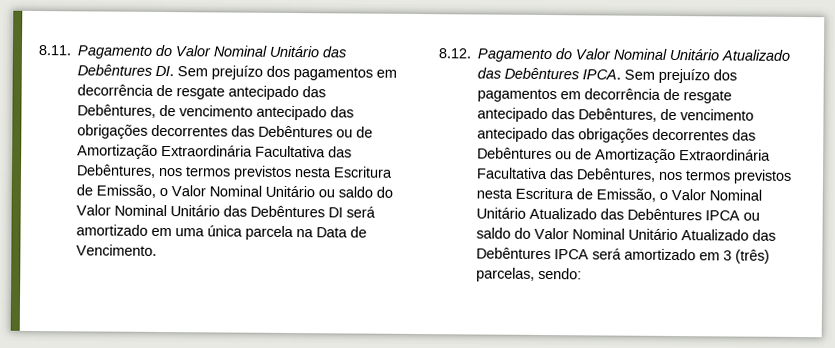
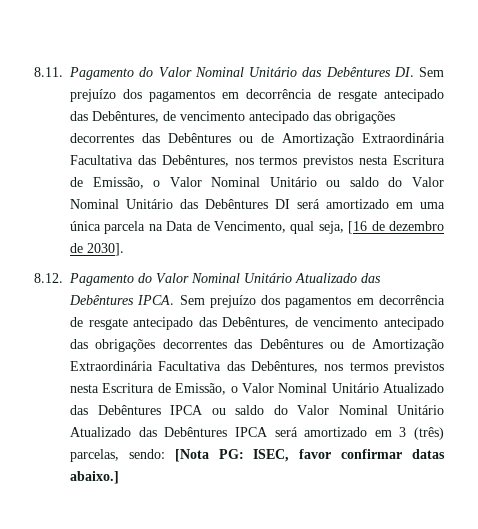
- 8.11. Pagamento do Valor Nominal Unitário das Debêntures DI. Sem prejuízo dos pagamentos em decorrência de resgate antecipado das Debêntures, de vencimento antecipado das obrigações decorrentes das Debêntures ou de Amortização Extraordinária Facultativa das Debêntures, nos termos previstos nesta Escritura de Emissão, o Valor Nominal Unitário ou saldo do Valor Nominal Unitário das Debêntures DI será amortizado em uma única parcela na Data de Vencimento.
+ 8.11. Pagamento do Valor Nominal Unitário das Debêntures DI. Sem prejuízo dos pagamentos em decorrência de resgate antecipado das Debêntures, de vencimento antecipado das obrigações decorrentes das Debêntures ou de Amortização Extraordinária Facultativa das Debêntures, nos termos previstos nesta Escritura de Emissão, o Valor Nominal Unitário ou saldo do Valor Nominal Unitário das Debêntures DI será amortizado em uma única parcela na Data de Vencimento, qual seja, [16 de dezembro de 2030].
- Sem prejuízo dos pagamentos em decorrência de resgate antecipado das Debêntures, de vencimento antecipado das obrigações decorrentes das Debêntures ou de Amortização Extraordinária Facultativa das Debêntures, nos termos previstos nesta Escritura de Emissão, o Valor Nominal Unitário Atualizado das Debêntures IPCA ou saldo do Valor Nominal Unitário Atualizado das Debêntures IPCA será amortizado em 3 (três) parcelas, sendo:
+ Sem prejuízo dos pagamentos em decorrência de resgate antecipado das Debêntures, de vencimento antecipado das obrigações decorrentes das Debêntures ou de Amortização Extraordinária Facultativa das Debêntures, nos termos previstos nesta Escritura de Emissão, o Valor Nominal Unitário Atualizado das Debêntures IPCA ou saldo do Valor Nominal Unitário Atualizado das Debêntures IPCA será amortizado em 3 (três) parcelas, sendo: [Nota PG: ISEC, favor confirmar datas abaixo.]

